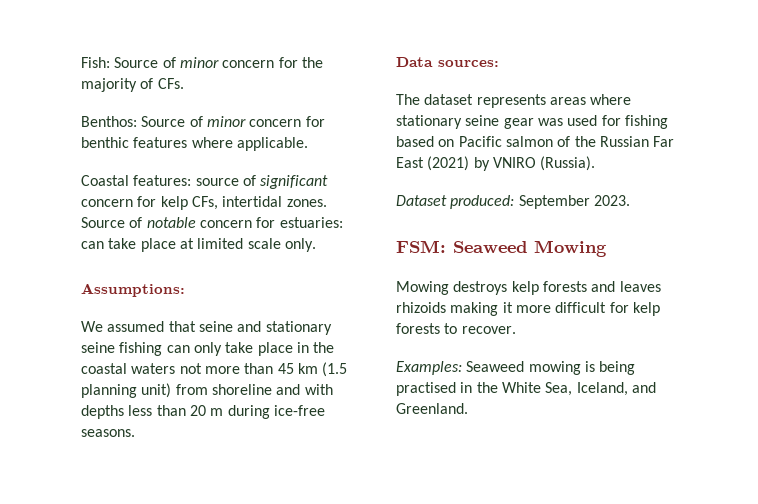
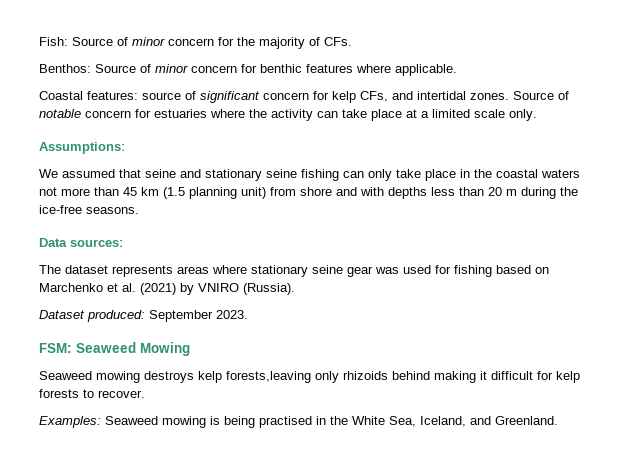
- Coastal features: source of significant concern for kelp CFs, intertidal zones.
+ Coastal features: source of significant concern for kelp CFs, and intertidal zones.
- Source of notable concern for estuaries: can take place at limited scale only.
+ Source of notable concern for estuaries where the activity can take place at a limited scale only.
- We assumed that seine and stationary seine fishing can only take place in the coastal waters not more than 45 km (1.5 planning unit) from shoreline and with depths less than 20 m during ice-free seasons.
+ We assumed that seine and stationary seine fishing can only take place in the coastal waters not more than 45 km (1.5 planning unit) from shore and with depths less than 20 m during the ice-free seasons.
- The dataset represents areas where stationary seine gear was used for fishing based on Pacific salmon of the Russian Far East (2021) by VNIRO (Russia).
+ The dataset represents areas where stationary seine gear was used for fishing based on Marchenko et al. (2021) by VNIRO (Russia).
- Mowing destroys kelp forests and leaves rhizoids making it more difficult for kelp forests to recover.
+ Seaweed mowing destroys kelp forests,leaving only rhizoids behind making it difficult for kelp forests to recover.

